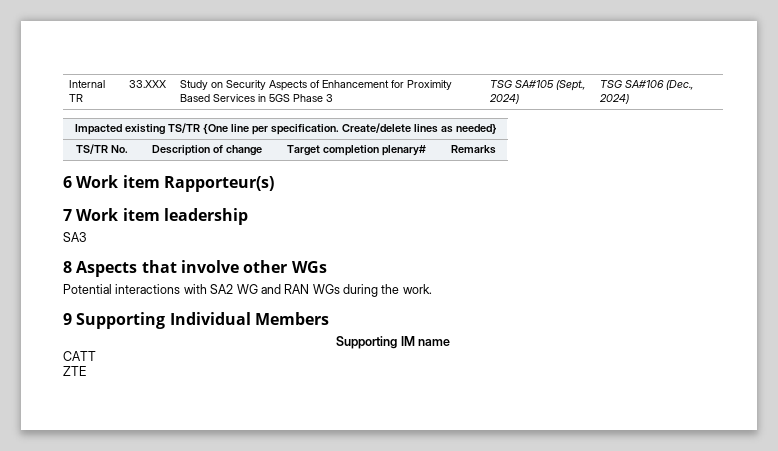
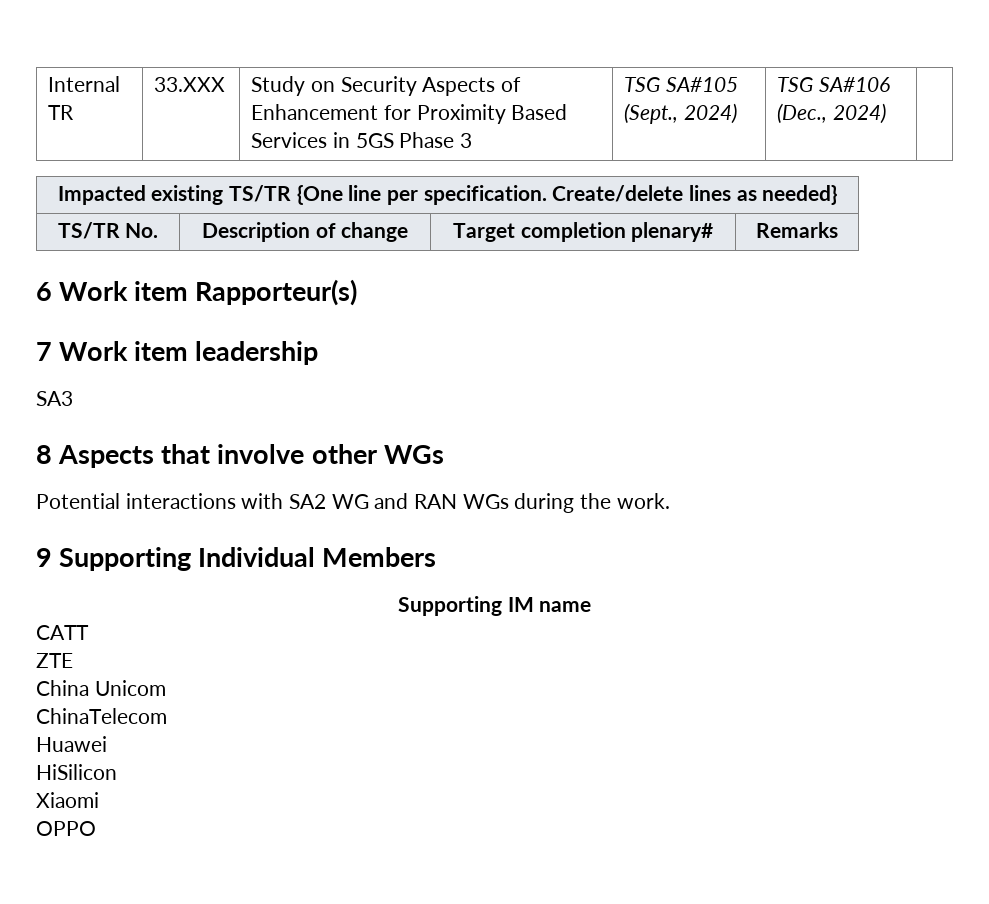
+ China Unicom
+ ChinaTelecom
+ Huawei
+ HiSilicon
+ Xiaomi
+ OPPO

